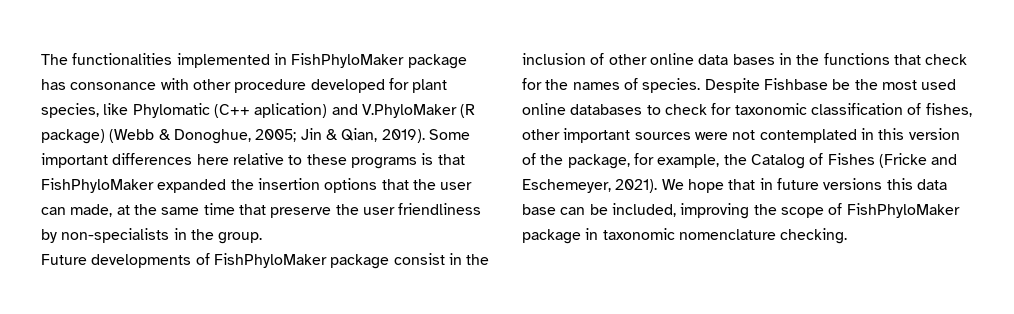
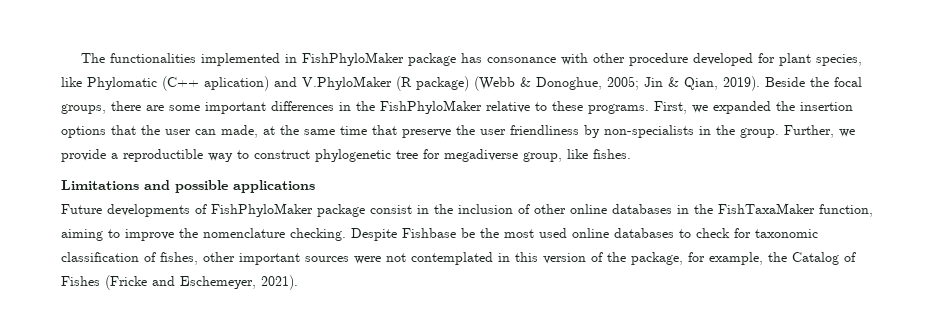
- Some important differences here relative to these programs is that FishPhyloMaker expanded the insertion options that the user can made, at the same time that preserve the user friendliness by non-specialists in the group.
+ Beside the focal groups, there are some important differences in the FishPhyloMaker relative to these programs. First, we expanded the insertion options that the user can made, at the same time that preserve the user friendliness by non-specialists in the group. Further, we provide a reproductible way to construct phylogenetic tree for megadiverse group, like fishes.
+ Limitations and possible applications
- Future developments of FishPhyloMaker package consist in the inclusion of other online data bases in the functions that check for the names of species.
+ Future developments of FishPhyloMaker package consist in the inclusion of other online databases in the FishTaxaMaker function, aiming to improve the nomenclature checking.
- We hope that in future versions this data base can be included, improving the scope of FishPhyloMaker package in taxonomic nomenclature checking.

